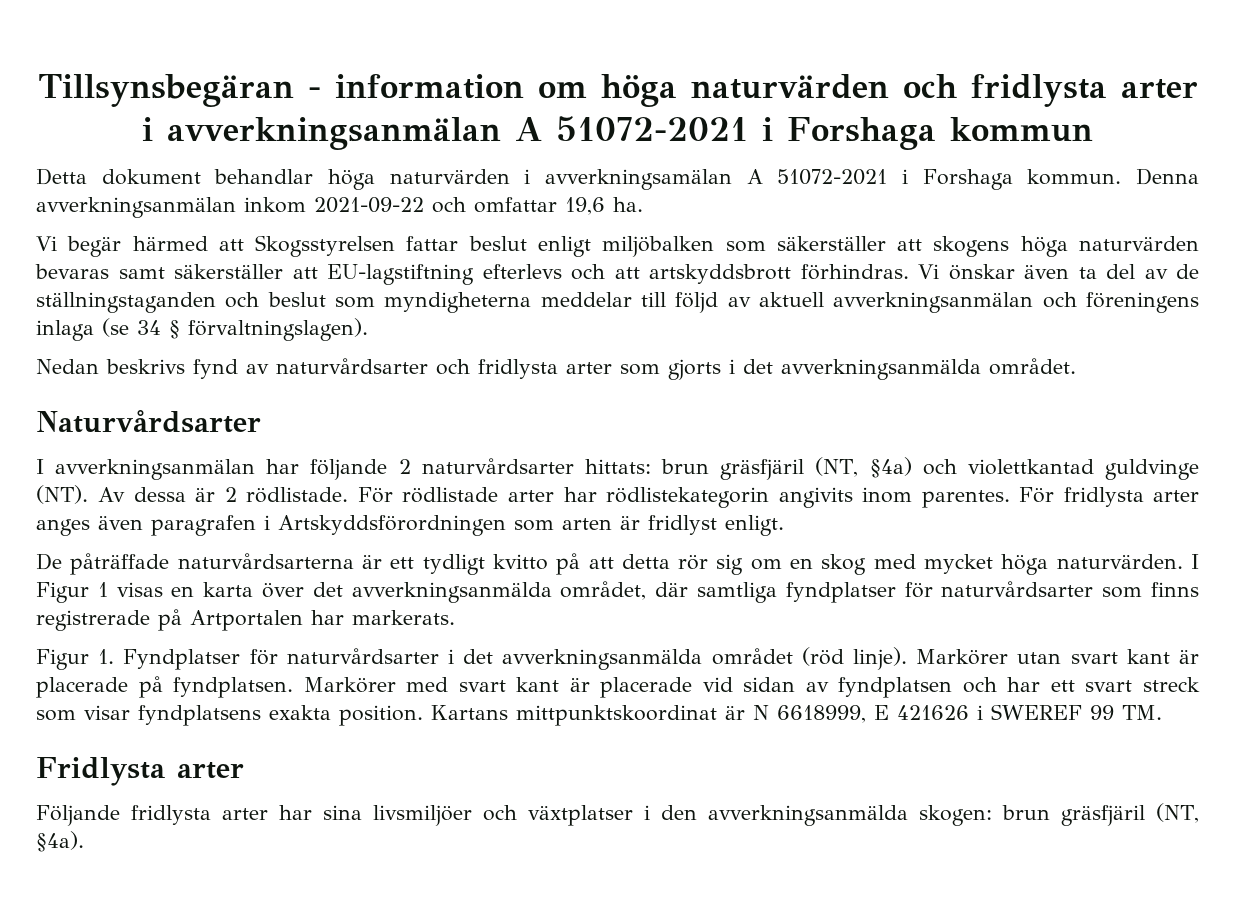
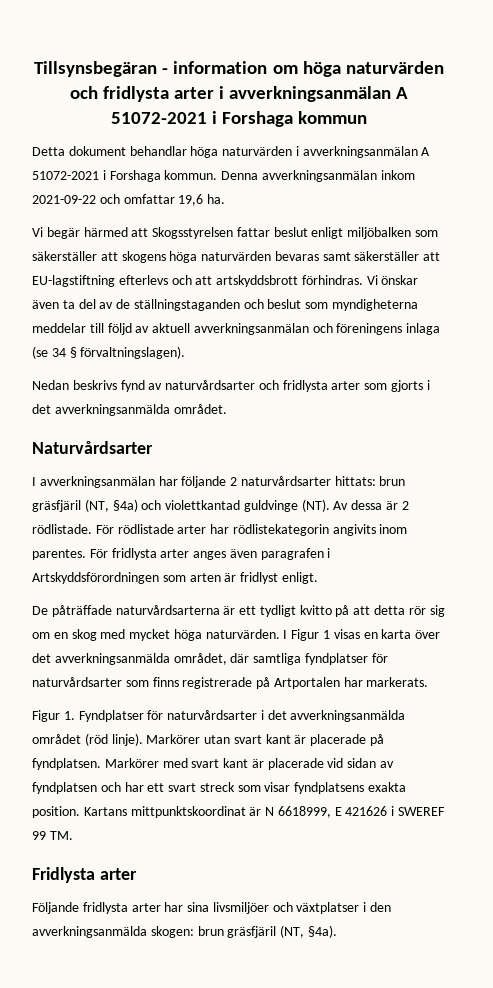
- Detta dokument behandlar höga naturvärden i avverkningsamälan A 51072-2021 i Forshaga kommun.
+ Detta dokument behandlar höga naturvärden i avverkningsanmälan A 51072-2021 i Forshaga kommun.

